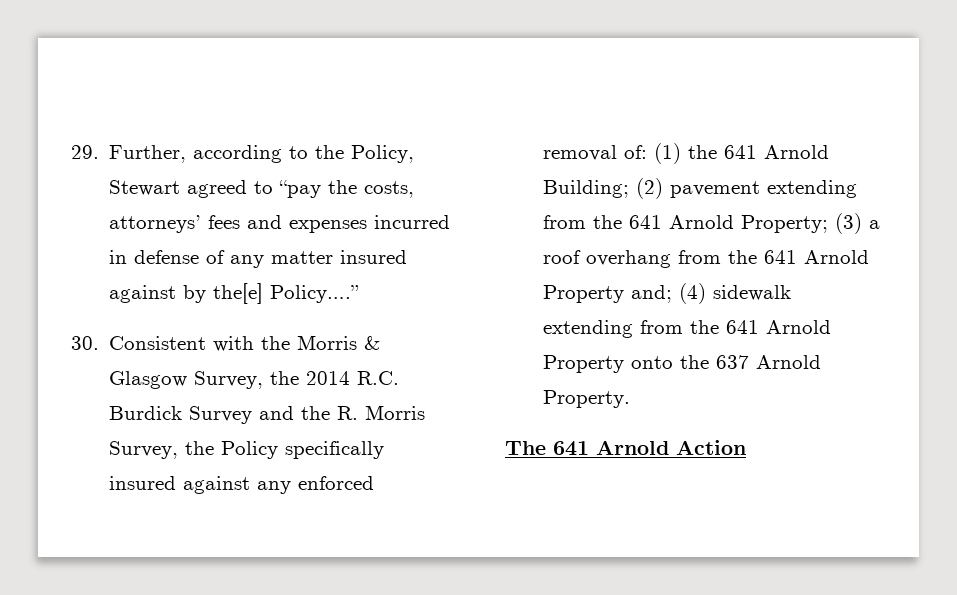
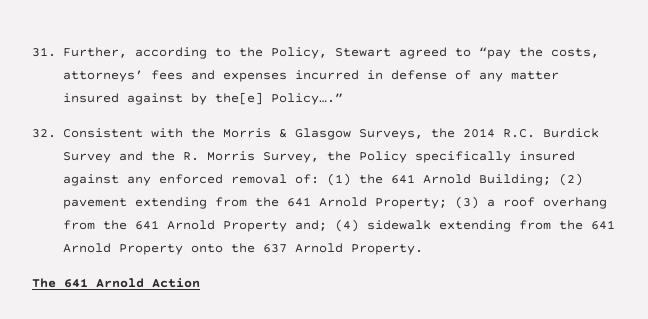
- 29. Further, according to the Policy, Stewart agreed to “pay the costs, attorneys’ fees and expenses incurred in defense of any matter insured against by the[e] Policy….”
+ 31. Further, according to the Policy, Stewart agreed to “pay the costs, attorneys’ fees and expenses incurred in defense of any matter insured against by the[e] Policy….”
- 30. Consistent with the Morris & Glasgow Survey, the 2014 R.C. Burdick Survey and the R. Morris Survey, the Policy specifically insured against any enforced removal of:
+ 32. Consistent with the Morris & Glasgow Surveys, the 2014 R.C. Burdick Survey and the R. Morris Survey, the Policy specifically insured against any enforced removal of:

